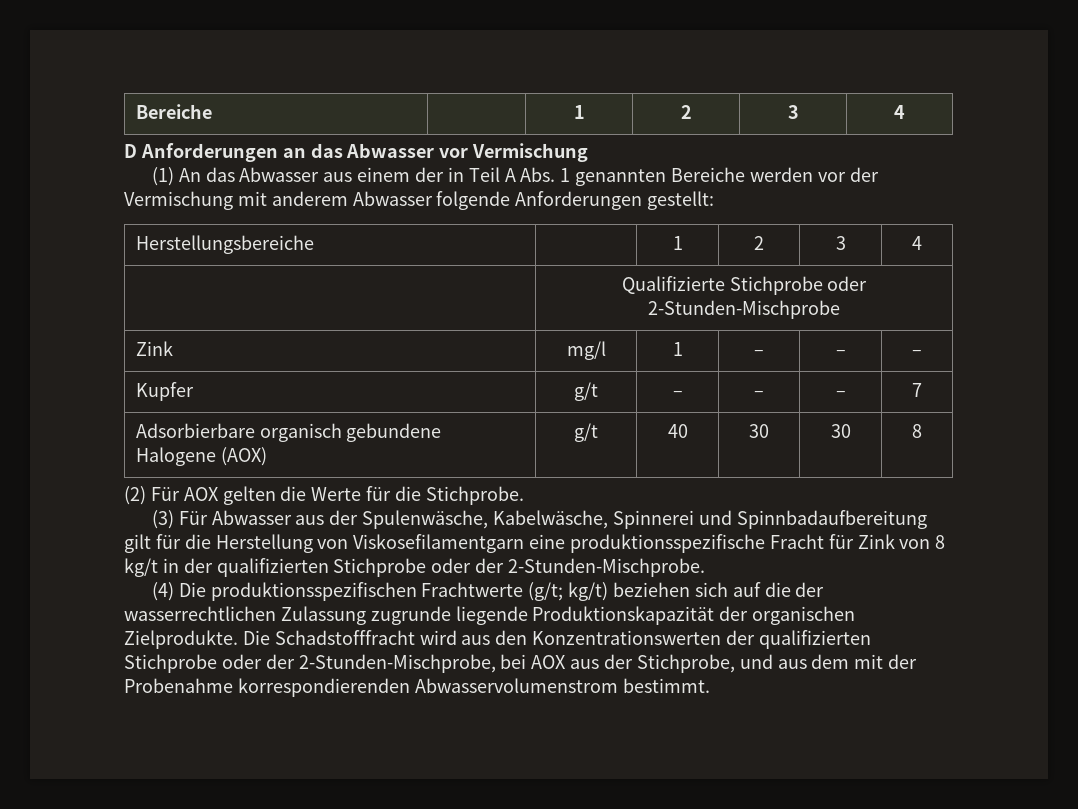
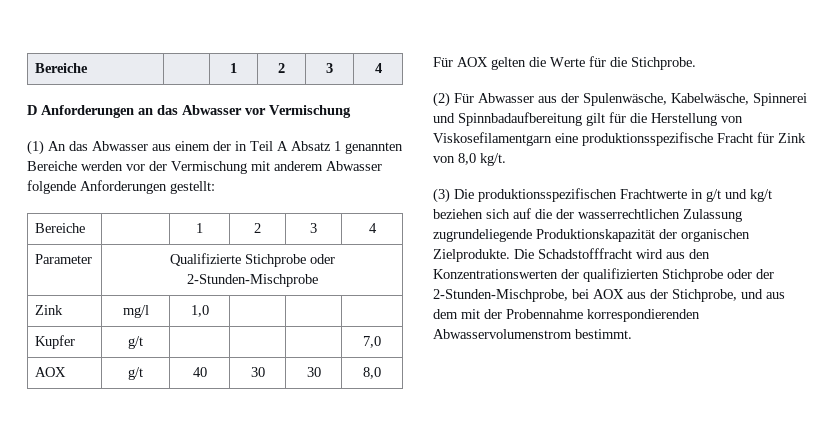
- (1) An das Abwasser aus einem der in Teil A Abs. 1 genannten Bereiche werden vor der Vermischung mit anderem Abwasser folgende Anforderungen gestellt:
- Herstellungsbereiche | | 1 | 2 | 3 | 4
- | Qualifizierte Stichprobe oder 2-Stunden-Mischprobe
+ (1) An das Abwasser aus einem der in Teil A Absatz 1 genannten Bereiche werden vor der Vermischung mit anderem Abwasser folgende Anforderungen gestellt:
+ Bereiche | | 1 | 2 | 3 | 4
+ Parameter | Qualifizierte Stichprobe oder 2-Stunden-Mischprobe
- Zink | mg/l | 1 | – | – | –
- Kupfer | g/t | – | – | – | 7
- Adsorbierbare organisch gebundene Halogene (AOX) | g/t | 40 | 30 | 30 | 8
- (2) Für AOX gelten die Werte für die Stichprobe.
+ Zink | mg/l | 1,0 | | |
+ Kupfer | g/t | | | | 7,0
+ AOX | g/t | 40 | 30 | 30 | 8,0
+ Für AOX gelten die Werte für die Stichprobe.
- (3) Für Abwasser aus der Spulenwäsche, Kabelwäsche, Spinnerei und Spinnbadaufbereitung gilt für die Herstellung von Viskosefilamentgarn eine produktionsspezifische Fracht für Zink von 8 kg/t in der qualifizierten Stichprobe oder der 2-Stunden-Mischprobe.
- (4) Die produktionsspezifischen Frachtwerte (g/t; kg/t) beziehen sich auf die der wasserrechtlichen Zulassung zugrunde liegende Produktionskapazität der organischen Zielprodukte.
+ (2) Für Abwasser aus der Spulenwäsche, Kabelwäsche, Spinnerei und Spinnbadaufbereitung gilt für die Herstellung von Viskosefilamentgarn eine produktionsspezifische Fracht für Zink von 8,0 kg/t.
+ (3) Die produktionsspezifischen Frachtwerte in g/t und kg/t beziehen sich auf die der wasserrechtlichen Zulassung zugrundeliegende Produktionskapazität der organischen Zielprodukte.
- Die Schadstofffracht wird aus den Konzentrationswerten der qualifizierten Stichprobe oder der 2-Stunden-Mischprobe, bei AOX aus der Stichprobe, und aus dem mit der Probenahme korrespondierenden Abwasservolumenstrom bestimmt.
+ Die Schadstofffracht wird aus den Konzentrationswerten der qualifizierten Stichprobe oder der 2-Stunden-Mischprobe, bei AOX aus der Stichprobe, und aus dem mit der Probennahme korrespondierenden Abwasservolumenstrom bestimmt.

